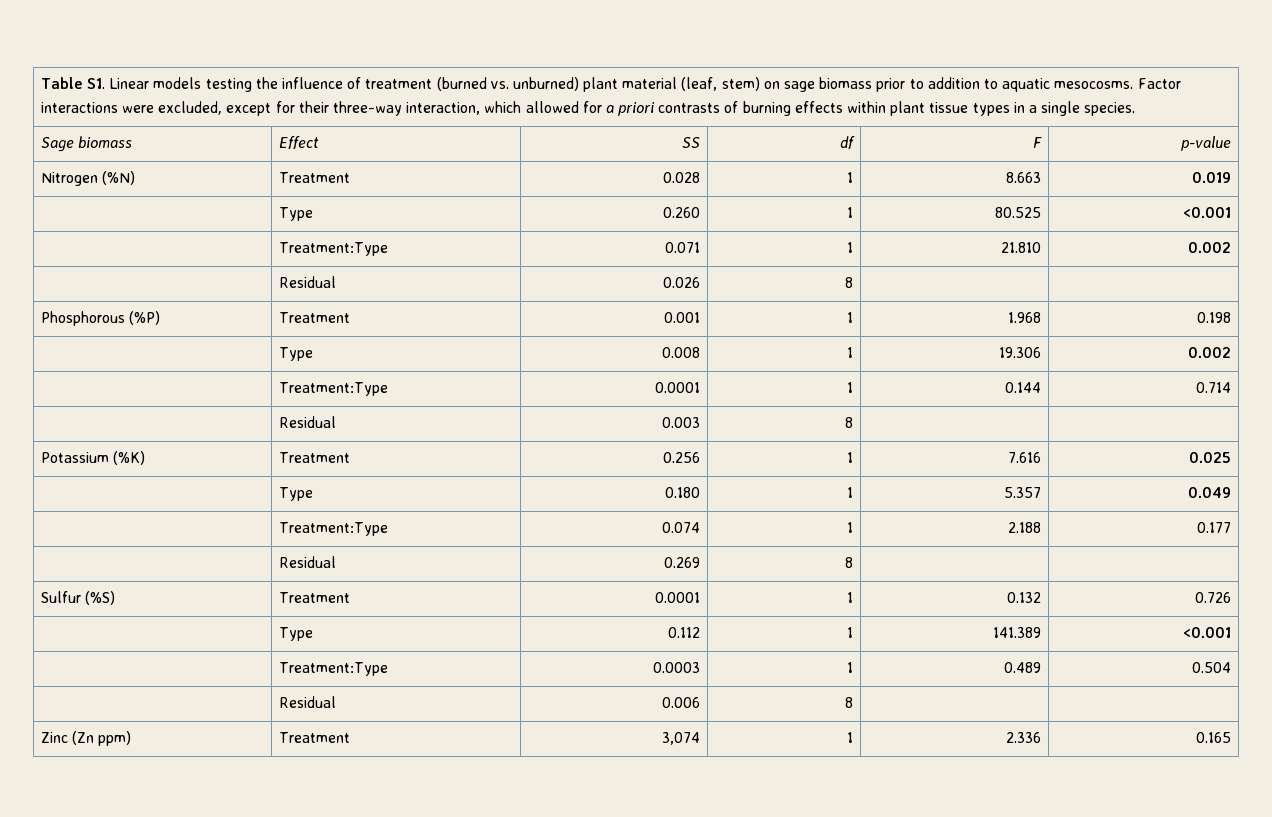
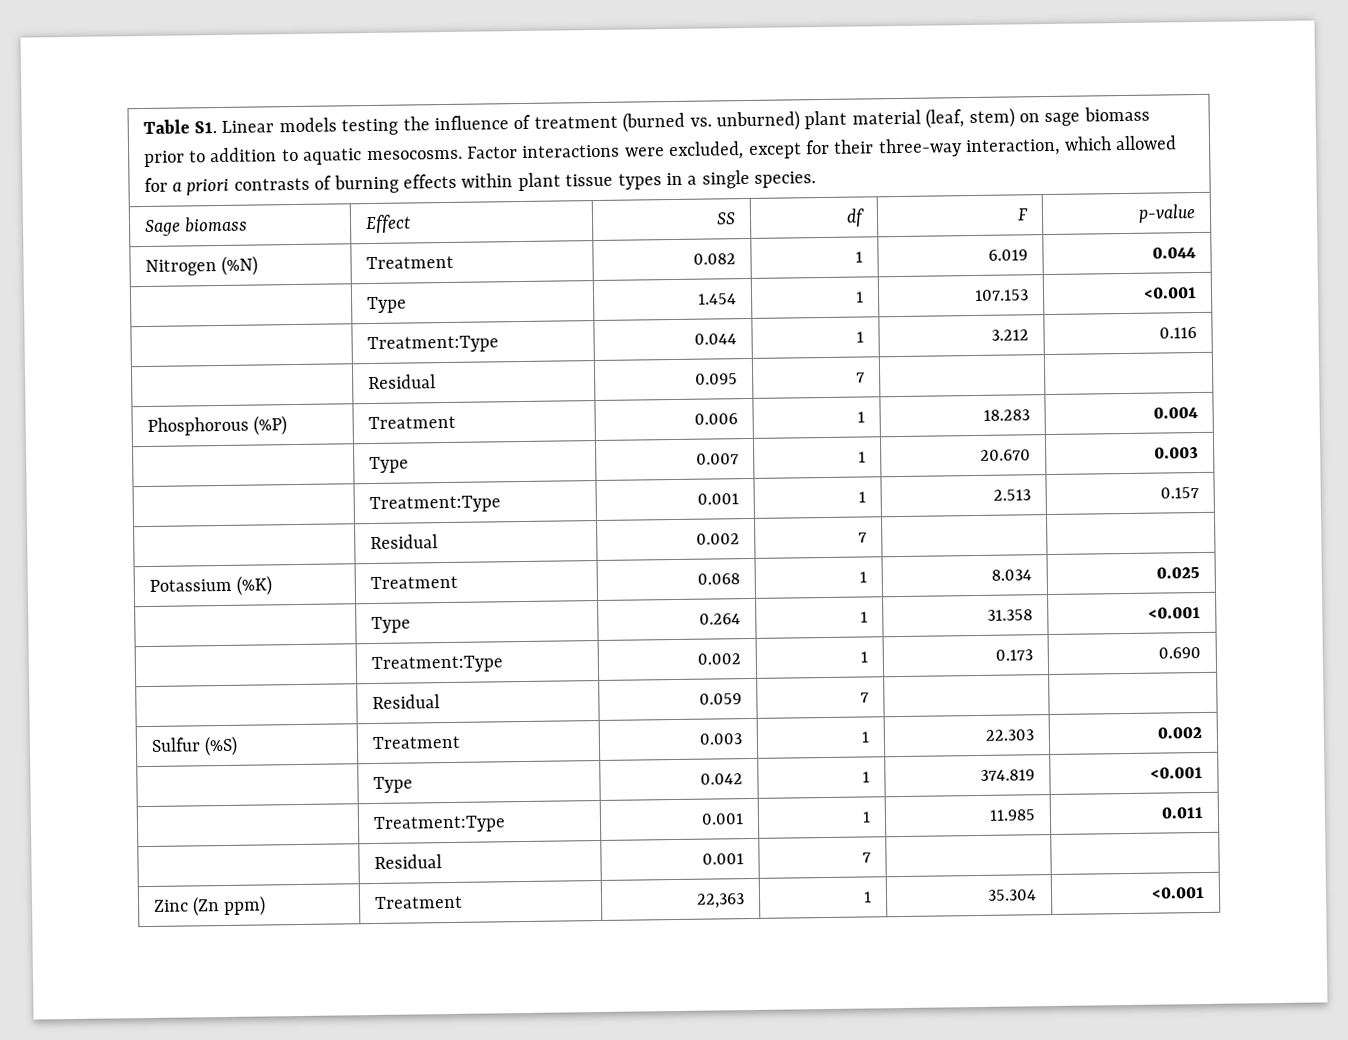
- Nitrogen (%N) | Treatment | 0.028 | 1 | 8.663 | 0.019
- | Type | 0.260 | 1 | 80.525 | <0.001
- | Treatment:Type | 0.071 | 1 | 21.810 | 0.002
- | Residual | 0.026 | 8 | |
+ Nitrogen (%N) | Treatment | 0.082 | 1 | 6.019 | 0.044
+ | Type | 1.454 | 1 | 107.153 | <0.001
+ | Treatment:Type | 0.044 | 1 | 3.212 | 0.116
+ | Residual | 0.095 | 7 | |
- Phosphorous (%P) | Treatment | 0.001 | 1 | 1.968 | 0.198
- | Type | 0.008 | 1 | 19.306 | 0.002
- | Treatment:Type | 0.0001 | 1 | 0.144 | 0.714
- | Residual | 0.003 | 8 | |
+ Phosphorous (%P) | Treatment | 0.006 | 1 | 18.283 | 0.004
+ | Type | 0.007 | 1 | 20.670 | 0.003
+ | Treatment:Type | 0.001 | 1 | 2.513 | 0.157
+ | Residual | 0.002 | 7 | |
- Potassium (%K) | Treatment | 0.256 | 1 | 7.616 | 0.025
+ Potassium (%K) | Treatment | 0.068 | 1 | 8.034 | 0.025
- | Type | 0.180 | 1 | 5.357 | 0.049
- | Treatment:Type | 0.074 | 1 | 2.188 | 0.177
- | Residual | 0.269 | 8 | |
+ | Type | 0.264 | 1 | 31.358 | <0.001
+ | Treatment:Type | 0.002 | 1 | 0.173 | 0.690
+ | Residual | 0.059 | 7 | |
- Sulfur (%S) | Treatment | 0.0001 | 1 | 0.132 | 0.726
- | Type | 0.112 | 1 | 141.389 | <0.001
- | Treatment:Type | 0.0003 | 1 | 0.489 | 0.504
- | Residual | 0.006 | 8 | |
+ Sulfur (%S) | Treatment | 0.003 | 1 | 22.303 | 0.002
+ | Type | 0.042 | 1 | 374.819 | <0.001
+ | Treatment:Type | 0.001 | 1 | 11.985 | 0.011
+ | Residual | 0.001 | 7 | |
- Zinc (Zn ppm) | Treatment | 3,074 | 1 | 2.336 | 0.165
+ Zinc (Zn ppm) | Treatment | 22,363 | 1 | 35.304 | <0.001

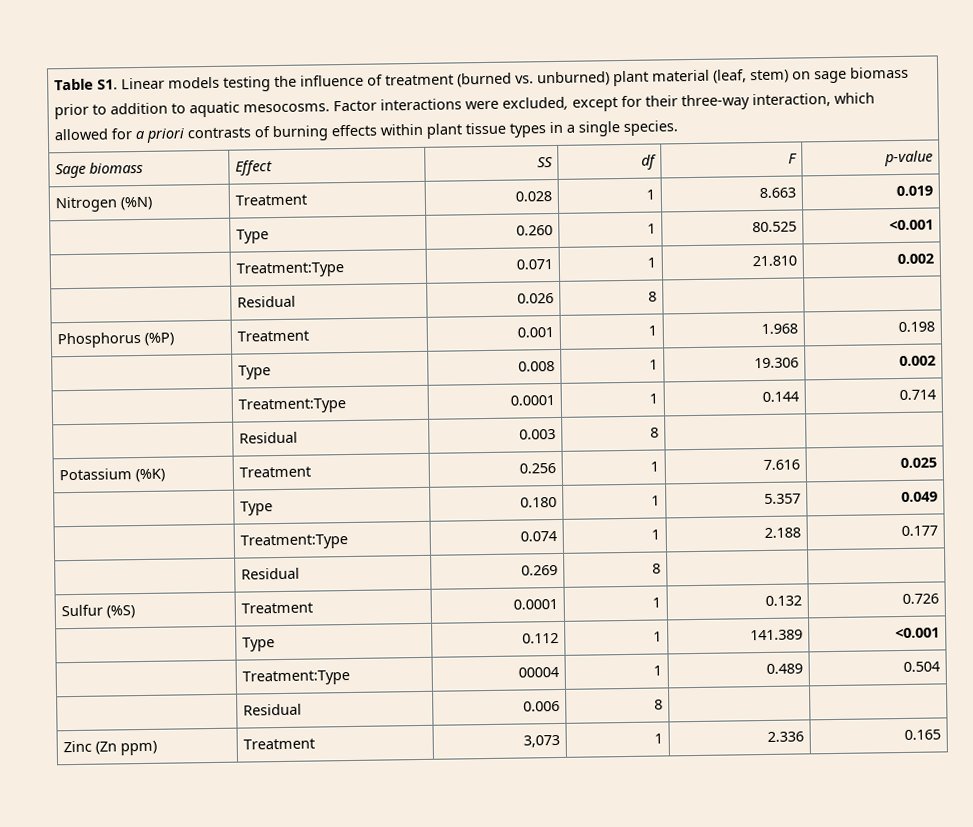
- Nitrogen (%N) | Treatment | 0.082 | 1 | 6.019 | 0.044
- | Type | 1.454 | 1 | 107.153 | <0.001
- | Treatment:Type | 0.044 | 1 | 3.212 | 0.116
- | Residual | 0.095 | 7 | |
- Phosphorous (%P) | Treatment | 0.006 | 1 | 18.283 | 0.004
- | Type | 0.007 | 1 | 20.670 | 0.003
- | Treatment:Type | 0.001 | 1 | 2.513 | 0.157
- | Residual | 0.002 | 7 | |
+ Nitrogen (%N) | Treatment | 0.028 | 1 | 8.663 | 0.019
+ | Type | 0.260 | 1 | 80.525 | <0.001
+ | Treatment:Type | 0.071 | 1 | 21.810 | 0.002
+ | Residual | 0.026 | 8 | |
+ Phosphorus (%P) | Treatment | 0.001 | 1 | 1.968 | 0.198
+ | Type | 0.008 | 1 | 19.306 | 0.002
+ | Treatment:Type | 0.0001 | 1 | 0.144 | 0.714
+ | Residual | 0.003 | 8 | |
- Potassium (%K) | Treatment | 0.068 | 1 | 8.034 | 0.025
+ Potassium (%K) | Treatment | 0.256 | 1 | 7.616 | 0.025
- | Type | 0.264 | 1 | 31.358 | <0.001
- | Treatment:Type | 0.002 | 1 | 0.173 | 0.690
- | Residual | 0.059 | 7 | |
+ | Type | 0.180 | 1 | 5.357 | 0.049
+ | Treatment:Type | 0.074 | 1 | 2.188 | 0.177
+ | Residual | 0.269 | 8 | |
- Sulfur (%S) | Treatment | 0.003 | 1 | 22.303 | 0.002
- | Type | 0.042 | 1 | 374.819 | <0.001
- | Treatment:Type | 0.001 | 1 | 11.985 | 0.011
- | Residual | 0.001 | 7 | |
+ Sulfur (%S) | Treatment | 0.0001 | 1 | 0.132 | 0.726
+ | Type | 0.112 | 1 | 141.389 | <0.001
+ | Treatment:Type | 00004 | 1 | 0.489 | 0.504
+ | Residual | 0.006 | 8 | |
- Zinc (Zn ppm) | Treatment | 22,363 | 1 | 35.304 | <0.001
+ Zinc (Zn ppm) | Treatment | 3,073 | 1 | 2.336 | 0.165

